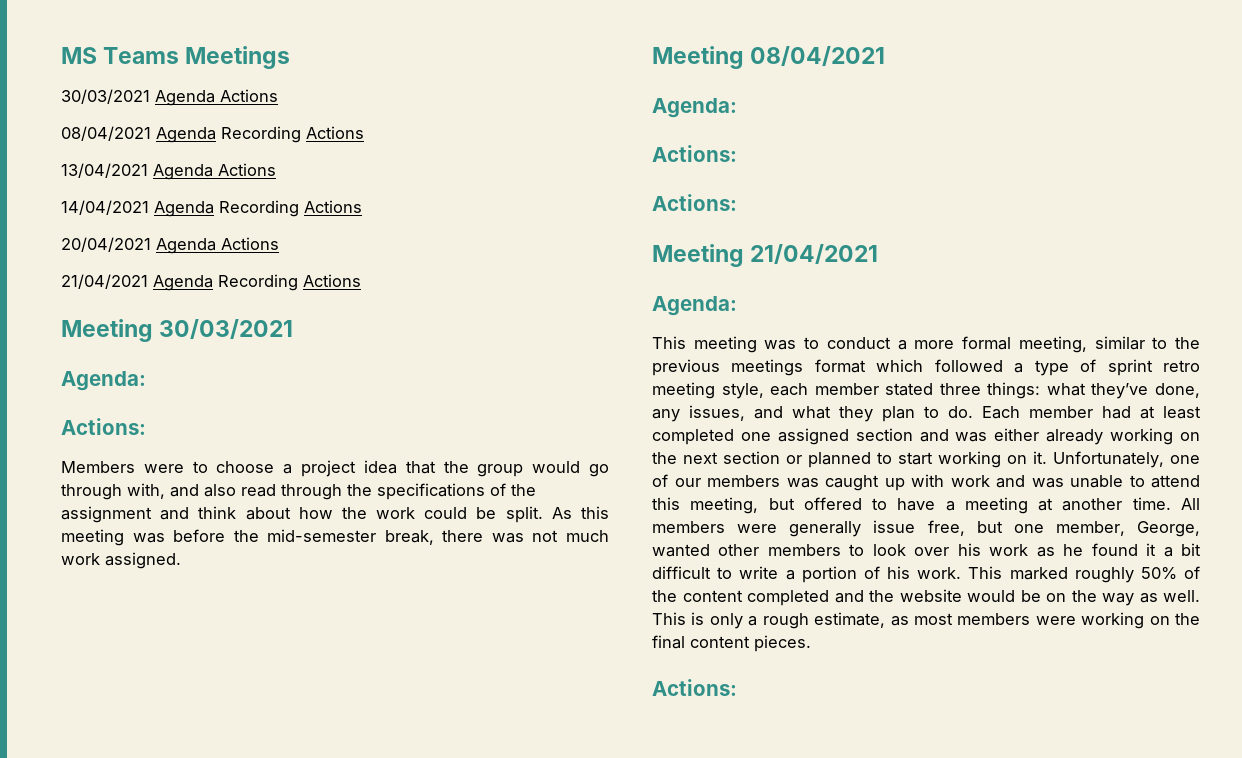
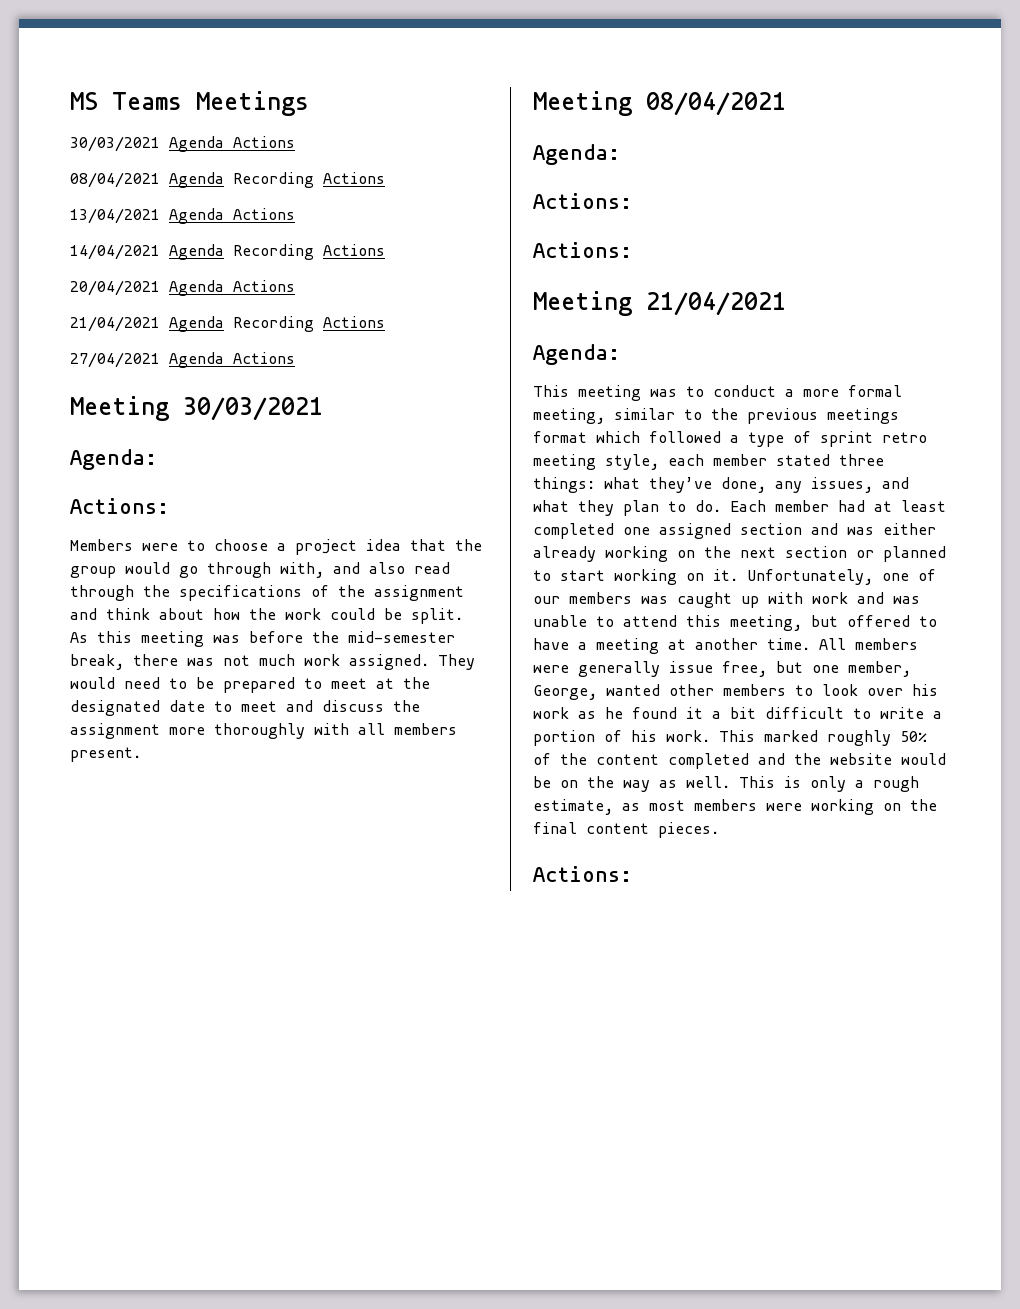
+ 27/04/2021 Agenda Actions
+ They would need to be prepared to meet at the designated date to meet and discuss the assignment more thoroughly with all members present.

